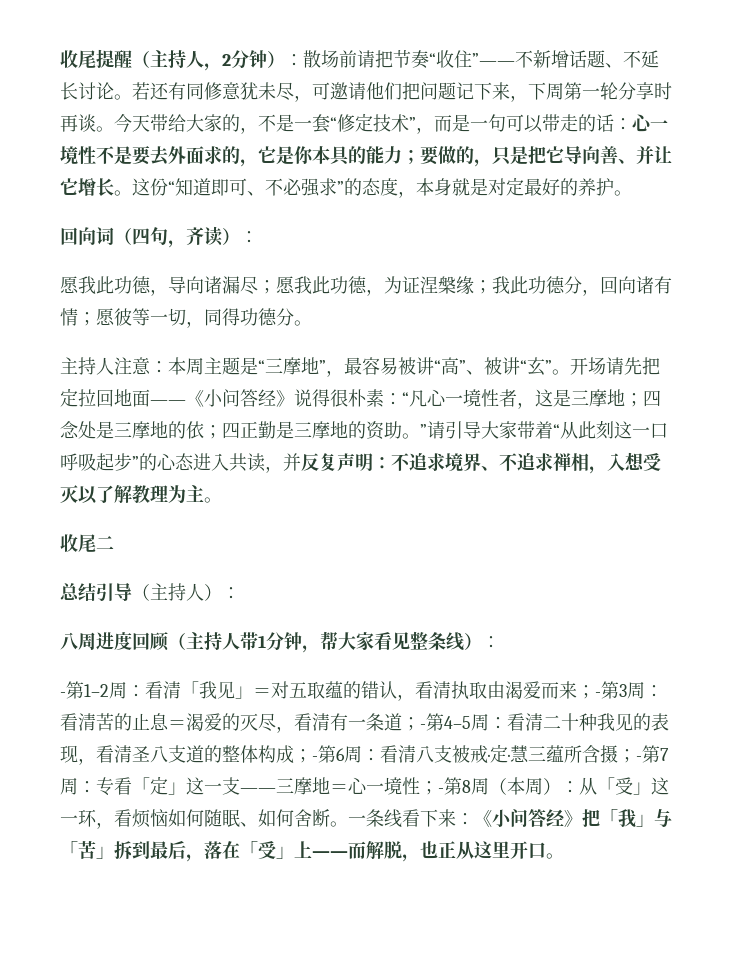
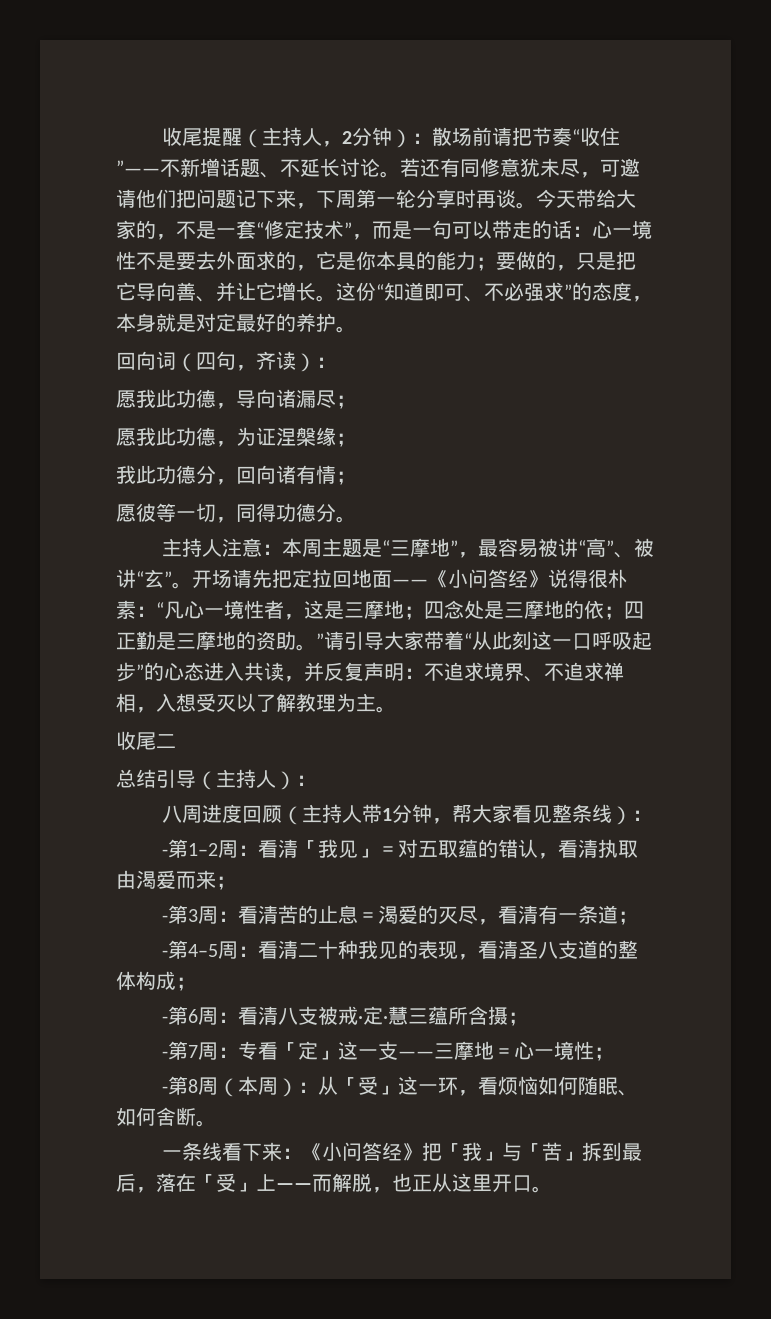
- 愿我此功德，导向诸漏尽；愿我此功德，为证涅槃缘；我此功德分，回向诸有情；愿彼等一切，同得功德分。
+ 愿我此功德，导向诸漏尽；
+ 愿我此功德，为证涅槃缘；
+ 我此功德分，回向诸有情；
+ 愿彼等一切，同得功德分。
- 看清「我见」＝对五取蕴的错认，看清执取由渴爱而来；-第3周：
+ 看清「我见」＝对五取蕴的错认，看清执取由渴爱而来；
+ -第3周：
- 看清苦的止息＝渴爱的灭尽，看清有一条道；-第4–5周：
+ 看清苦的止息＝渴爱的灭尽，看清有一条道；
+ -第4–5周：
- 看清二十种我见的表现，看清圣八支道的整体构成；-第6周：
+ 看清二十种我见的表现，看清圣八支道的整体构成；
+ -第6周：
- 看清八支被戒·定·慧三蕴所含摄；-第7周：
+ 看清八支被戒·定·慧三蕴所含摄；
+ -第7周：
- 专看「定」这一支——三摩地＝心一境性；-第8周（本周）：
+ 专看「定」这一支——三摩地＝心一境性；
+ -第8周（本周）：
- 从「受」这一环，看烦恼如何随眠、如何舍断。一条线看下来：
+ 从「受」这一环，看烦恼如何随眠、如何舍断。
+ 一条线看下来：

